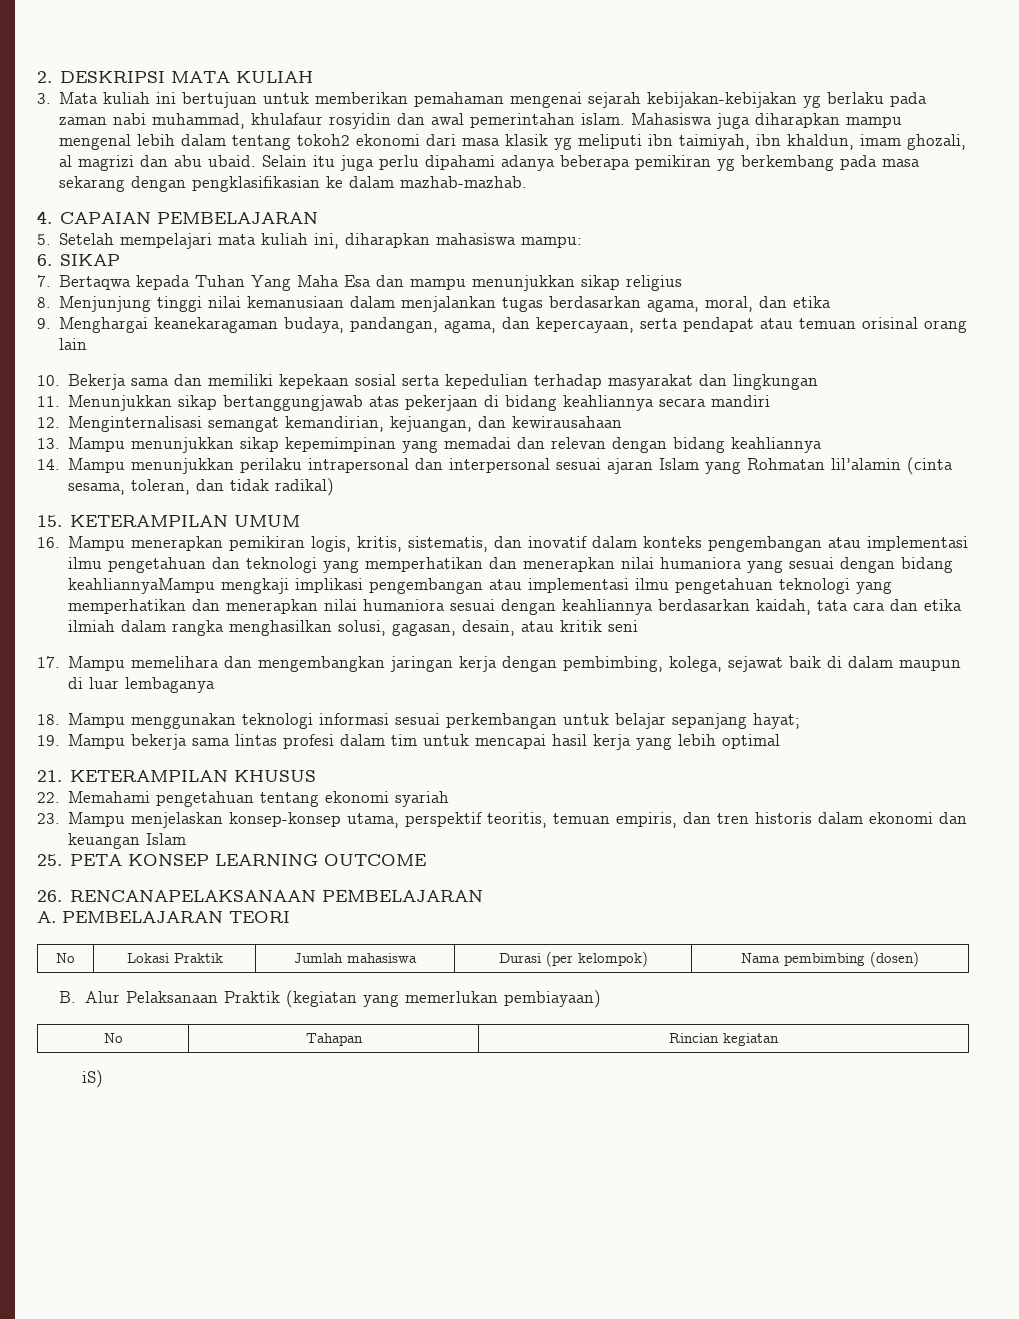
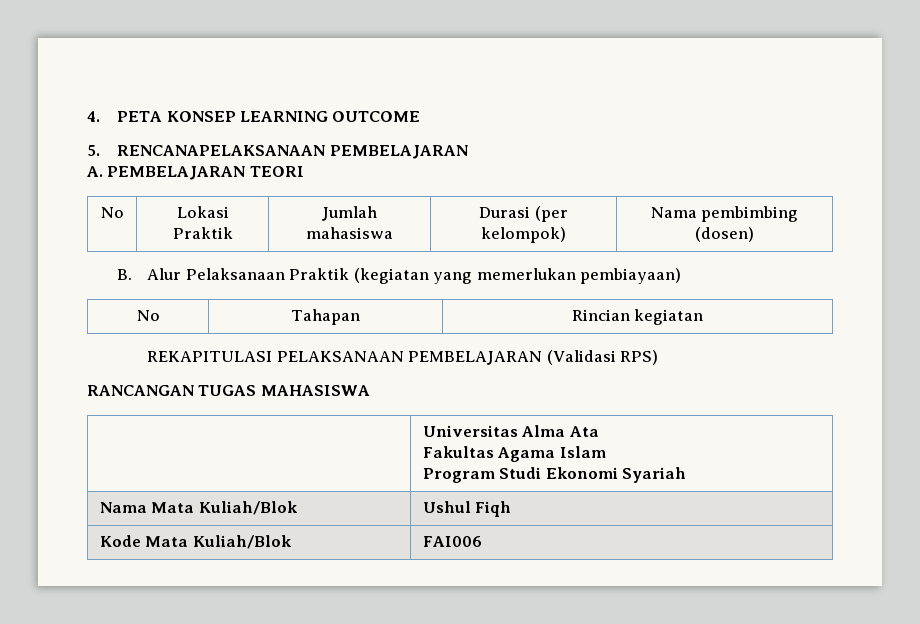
- 2. DESKRIPSI MATA KULIAH
- 3. Mata kuliah ini bertujuan untuk memberikan pemahaman mengenai sejarah kebijakan-kebijakan yg berlaku pada zaman nabi muhammad, khulafaur rosyidin dan awal pemerintahan islam. Mahasiswa juga diharapkan mampu mengenal lebih dalam tentang tokoh2 ekonomi dari masa klasik yg meliputi ibn taimiyah, ibn khaldun, imam ghozali, al magrizi dan abu ubaid. Selain itu juga perlu dipahami adanya beberapa pemikiran yg berkembang pada masa sekarang dengan pengklasifikasian ke dalam mazhab-mazhab.
- 4. CAPAIAN PEMBELAJARAN
- 5. Setelah mempelajari mata kuliah ini, diharapkan mahasiswa mampu:
- 6. SIKAP
- 7. Bertaqwa kepada Tuhan Yang Maha Esa dan mampu menunjukkan sikap religius
- 8. Menjunjung tinggi nilai kemanusiaan dalam menjalankan tugas berdasarkan agama, moral, dan etika
- 9. Menghargai keanekaragaman budaya, pandangan, agama, dan kepercayaan, serta pendapat atau temuan orisinal orang lain
- 10. Bekerja sama dan memiliki kepekaan sosial serta kepedulian terhadap masyarakat dan lingkungan
- 11. Menunjukkan sikap bertanggungjawab atas pekerjaan di bidang keahliannya secara mandiri
- 12. Menginternalisasi semangat kemandirian, kejuangan, dan kewirausahaan
- 13. Mampu menunjukkan sikap kepemimpinan yang memadai dan relevan dengan bidang keahliannya
- 14. Mampu menunjukkan perilaku intrapersonal dan interpersonal sesuai ajaran Islam yang Rohmatan lil’alamin (cinta sesama, toleran, dan tidak radikal)
- 15. KETERAMPILAN UMUM
- 16. Mampu menerapkan pemikiran logis, kritis, sistematis, dan inovatif dalam konteks pengembangan atau implementasi ilmu pengetahuan dan teknologi yang memperhatikan dan menerapkan nilai humaniora yang sesuai dengan bidang keahliannyaMampu mengkaji implikasi pengembangan atau implementasi ilmu pengetahuan teknologi yang memperhatikan dan menerapkan nilai humaniora sesuai dengan keahliannya berdasarkan kaidah, tata cara dan etika ilmiah dalam rangka menghasilkan solusi, gagasan, desain, atau kritik seni
- 17. Mampu memelihara dan mengembangkan jaringan kerja dengan pembimbing, kolega, sejawat baik di dalam maupun di luar lembaganya
- 18. Mampu menggunakan teknologi informasi sesuai perkembangan untuk belajar sepanjang hayat;
- 19. Mampu bekerja sama lintas profesi dalam tim untuk mencapai hasil kerja yang lebih optimal
- 21. KETERAMPILAN KHUSUS
- 22. Memahami pengetahuan tentang ekonomi syariah
- 23. Mampu menjelaskan konsep-konsep utama, perspektif teoritis, temuan empiris, dan tren historis dalam ekonomi dan keuangan Islam
- 25. PETA KONSEP LEARNING OUTCOME
+ 4. PETA KONSEP LEARNING OUTCOME
- 26. RENCANAPELAKSANAAN PEMBELAJARAN
+ 5. RENCANAPELAKSANAAN PEMBELAJARAN
- iS)
+ REKAPITULASI PELAKSANAAN PEMBELAJARAN (Validasi RPS)
+ RANCANGAN TUGAS MAHASISWA
+ | Universitas Alma Ata
+ Fakultas Agama Islam
+ Program Studi Ekonomi Syariah
+ Nama Mata Kuliah/Blok | Ushul Fiqh
+ Kode Mata Kuliah/Blok | FAI006

